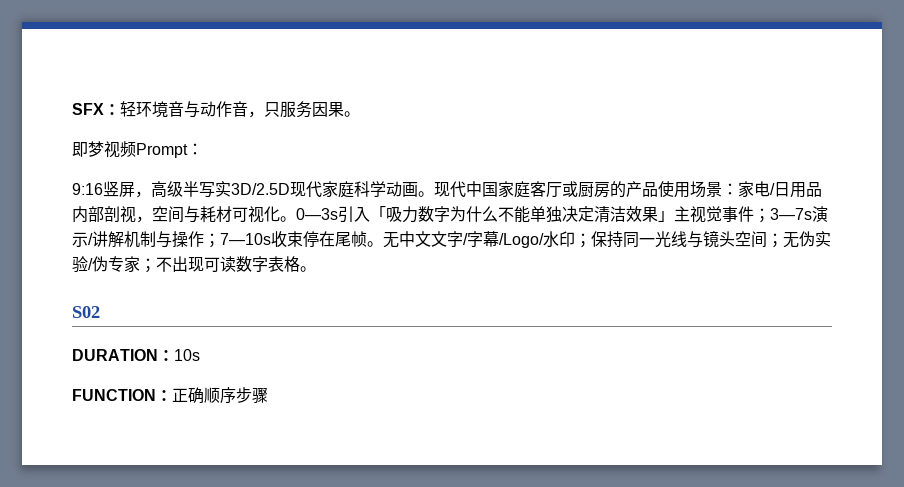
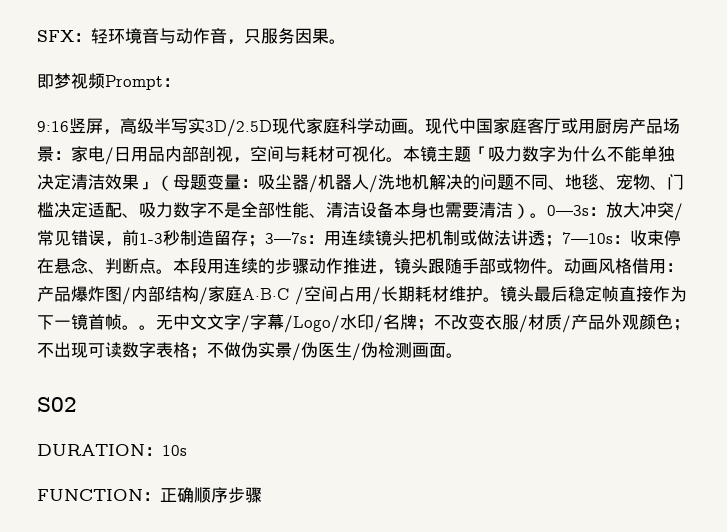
- 现代中国家庭客厅或厨房的产品使用场景：家电/日用品内部剖视，空间与耗材可视化。
+ 现代中国家庭客厅或用厨房产品场景：家电/日用品内部剖视，空间与耗材可视化。
- 0—3s引入「吸力数字为什么不能单独决定清洁效果」主视觉事件；3—7s演示/讲解机制与操作；7—10s收束停在尾帧。
+ 本镜主题「吸力数字为什么不能单独决定清洁效果」（母题变量：吸尘器/机器人/洗地机解决的问题不同、地毯、宠物、门槛决定适配、吸力数字不是全部性能、清洁设备本身也需要清洁）。0—3s：放大冲突/常见错误，前1-3秒制造留存；3—7s：用连续镜头把机制或做法讲透；7—10s：收束停在悬念、判断点。本段用连续的步骤动作推进，镜头跟随手部或物件。动画风格借用：产品爆炸图/内部结构/家庭A·B·C /空间占用/长期耗材维护。镜头最后稳定帧直接作为下一镜首帧。。
- 无中文文字/字幕/Logo/水印；保持同一光线与镜头空间；无伪实验/伪专家；不出现可读数字表格。
+ 无中文文字/字幕/Logo/水印/名牌；不改变衣服/材质/产品外观颜色；不出现可读数字表格；不做伪实景/伪医生/伪检测画面。

